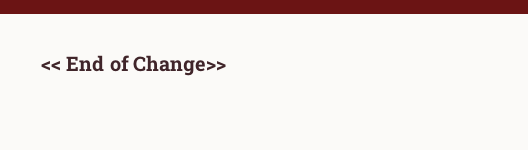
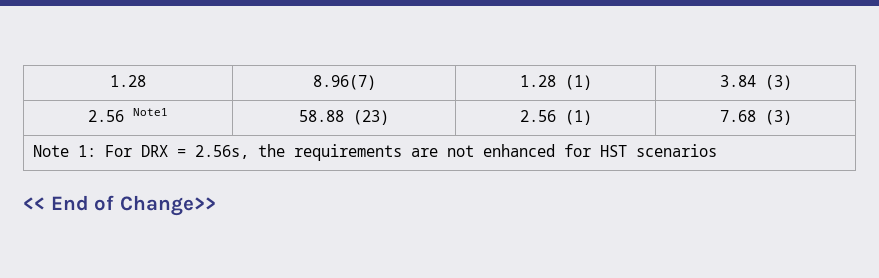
+ 1.28 | 8.96(7) | 1.28 (1) | 3.84 (3)
+ 2.56 Note1 | 58.88 (23) | 2.56 (1) | 7.68 (3)
+ Note 1: For DRX = 2.56s, the requirements are not enhanced for HST scenarios

